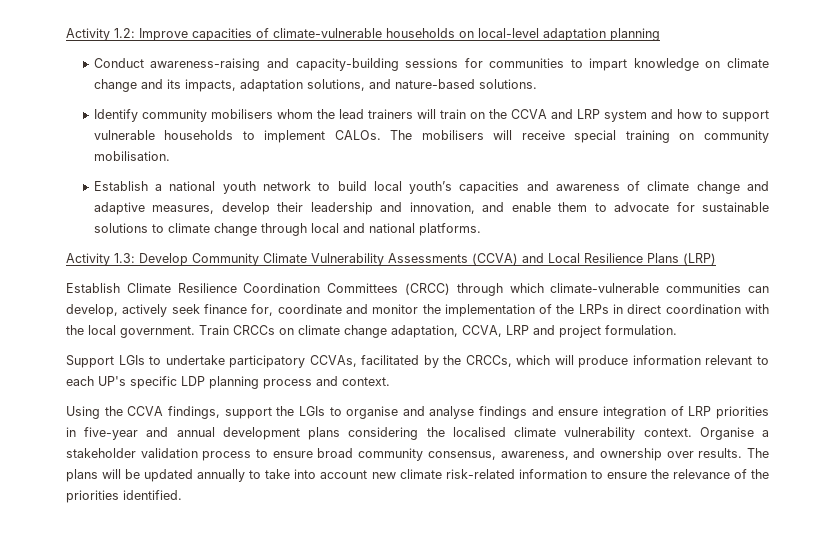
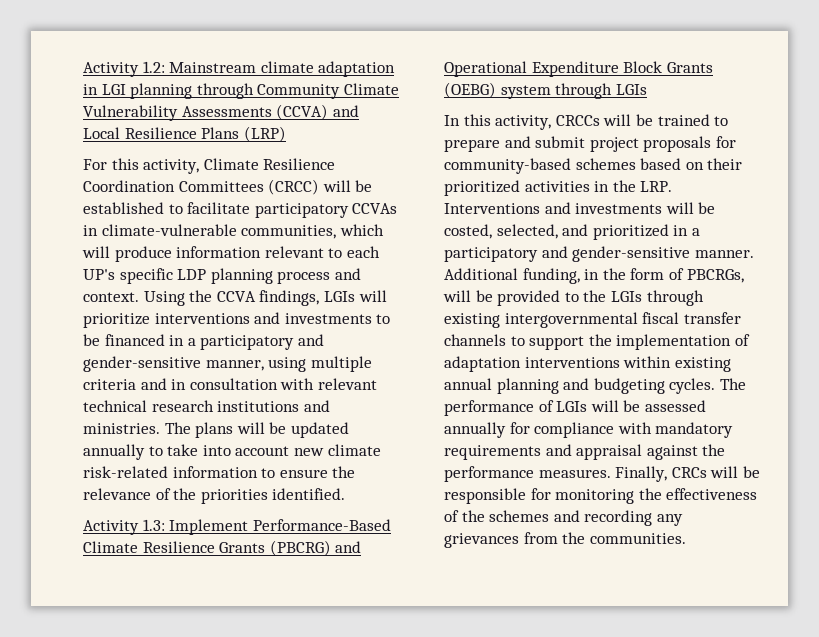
- Activity 1.2: Improve capacities of climate-vulnerable households on local-level adaptation planning
- Conduct awareness-raising and capacity-building sessions for communities to impart knowledge on climate change and its impacts, adaptation solutions, and nature-based solutions.
- Identify community mobilisers whom the lead trainers will train on the CCVA and LRP system and how to support vulnerable households to implement CALOs. The mobilisers will receive special training on community mobilisation.
- Establish a national youth network to build local youth’s capacities and awareness of climate change and adaptive measures, develop their leadership and innovation, and enable them to advocate for sustainable solutions to climate change through local and national platforms.
- Activity 1.3: Develop Community Climate Vulnerability Assessments (CCVA) and Local Resilience Plans (LRP)
+ Activity 1.2: Mainstream climate adaptation in LGI planning through Community Climate Vulnerability Assessments (CCVA) and Local Resilience Plans (LRP)
- Establish Climate Resilience Coordination Committees (CRCC) through which climate-vulnerable communities can develop, actively seek finance for, coordinate and monitor the implementation of the LRPs in direct coordination with the local government. Train CRCCs on climate change adaptation, CCVA, LRP and project formulation.
- Support LGIs to undertake participatory CCVAs, facilitated by the CRCCs, which will produce information relevant to each UP's specific LDP planning process and context.
- Using the CCVA findings, support the LGIs to organise and analyse findings and ensure integration of LRP priorities in five-year and annual development plans considering the localised climate vulnerability context. Organise a stakeholder validation process to ensure broad community consensus, awareness, and ownership over results.
+ For this activity, Climate Resilience Coordination Committees (CRCC) will be established to facilitate participatory CCVAs in climate-vulnerable communities, which will produce information relevant to each UP's specific LDP planning process and context. Using the CCVA findings, LGIs will prioritize interventions and investments to be financed in a participatory and gender-sensitive manner, using multiple criteria and in consultation with relevant technical research institutions and ministries.
+ Activity 1.3: Implement Performance-Based Climate Resilience Grants (PBCRG) and Operational Expenditure Block Grants (OEBG) system through LGIs
+ In this activity, CRCCs will be trained to prepare and submit project proposals for community-based schemes based on their prioritized activities in the LRP. Interventions and investments will be costed, selected, and prioritized in a participatory and gender-sensitive manner. Additional funding, in the form of PBCRGs, will be provided to the LGIs through existing intergovernmental fiscal transfer channels to support the implementation of adaptation interventions within existing annual planning and budgeting cycles. The performance of LGIs will be assessed annually for compliance with mandatory requirements and appraisal against the performance measures. Finally, CRCs will be responsible for monitoring the effectiveness of the schemes and recording any grievances from the communities.

